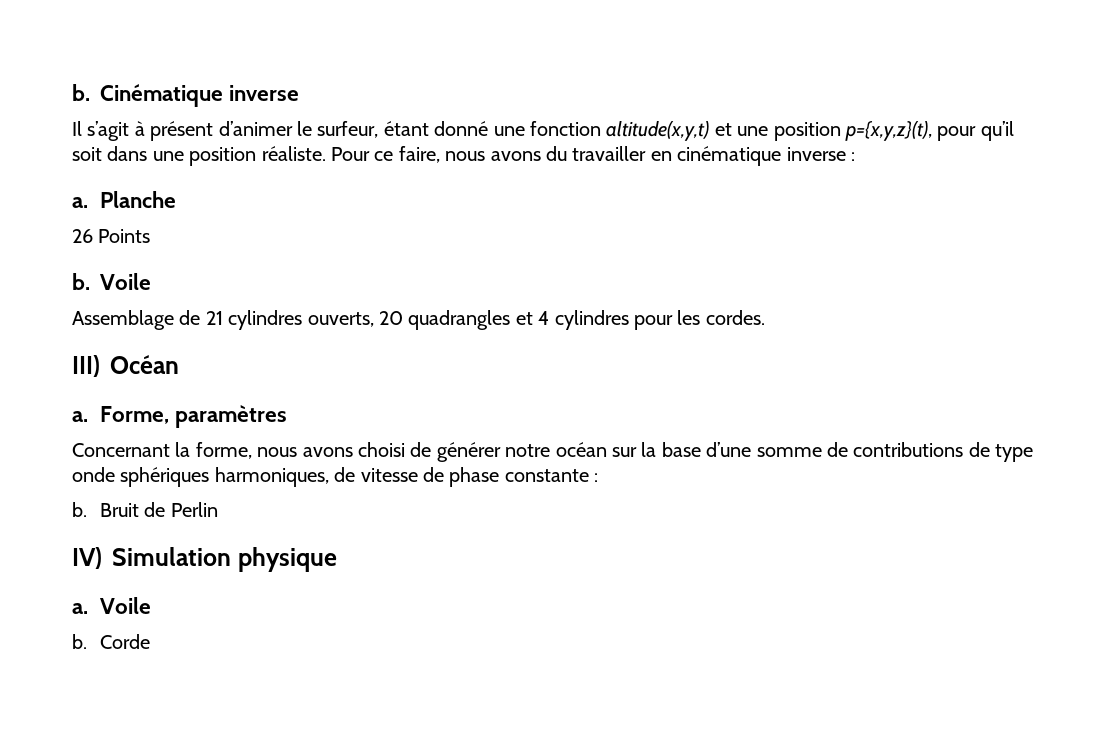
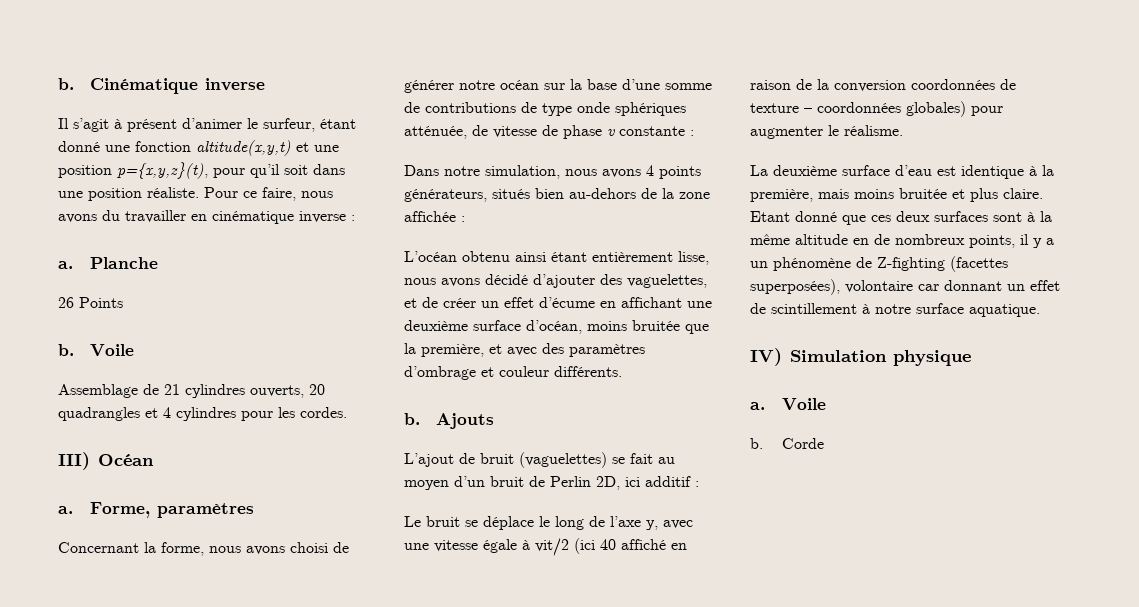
- Concernant la forme, nous avons choisi de générer notre océan sur la base d’une somme de contributions de type onde sphériques harmoniques, de vitesse de phase constante :
+ Concernant la forme, nous avons choisi de générer notre océan sur la base d’une somme de contributions de type onde sphériques atténuée, de vitesse de phase v constante :
- b. Bruit de Perlin
+ Dans notre simulation, nous avons 4 points générateurs, situés bien au-dehors de la zone affichée :
+ L’océan obtenu ainsi étant entièrement lisse, nous avons décidé d’ajouter des vaguelettes, et de créer un effet d’écume en affichant une deuxième surface d’océan, moins bruitée que la première, et avec des paramètres d’ombrage et couleur différents.
+ b. Ajouts
+ L’ajout de bruit (vaguelettes) se fait au moyen d’un bruit de Perlin 2D, ici additif :
+ Le bruit se déplace le long de l’axe y, avec une vitesse égale à vit/2 (ici 40 affiché en raison de la conversion coordonnées de texture – coordonnées globales) pour augmenter le réalisme.
+ La deuxième surface d’eau est identique à la première, mais moins bruitée et plus claire. Etant donné que ces deux surfaces sont à la même altitude en de nombreux points, il y a un phénomène de Z-fighting (facettes superposées), volontaire car donnant un effet de scintillement à notre surface aquatique.

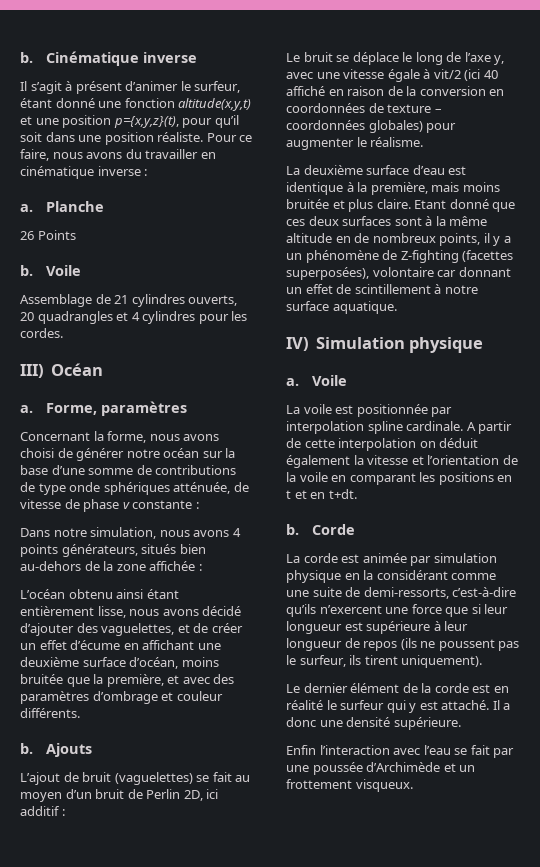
- Le bruit se déplace le long de l’axe y, avec une vitesse égale à vit/2 (ici 40 affiché en raison de la conversion coordonnées de texture – coordonnées globales) pour augmenter le réalisme.
+ Le bruit se déplace le long de l’axe y, avec une vitesse égale à vit/2 (ici 40 affiché en raison de la conversion en coordonnées de texture – coordonnées globales) pour augmenter le réalisme.
+ La voile est positionnée par interpolation spline cardinale. A partir de cette interpolation on déduit également la vitesse et l’orientation de la voile en comparant les positions en t et en t+dt.
  b. Corde
+ La corde est animée par simulation physique en la considérant comme une suite de demi-ressorts, c’est-à-dire qu’ils n’exercent une force que si leur longueur est supérieure à leur longueur de repos (ils ne poussent pas le surfeur, ils tirent uniquement).
+ Le dernier élément de la corde est en réalité le surfeur qui y est attaché. Il a donc une densité supérieure.
+ Enfin l’interaction avec l’eau se fait par une poussée d’Archimède et un frottement visqueux.

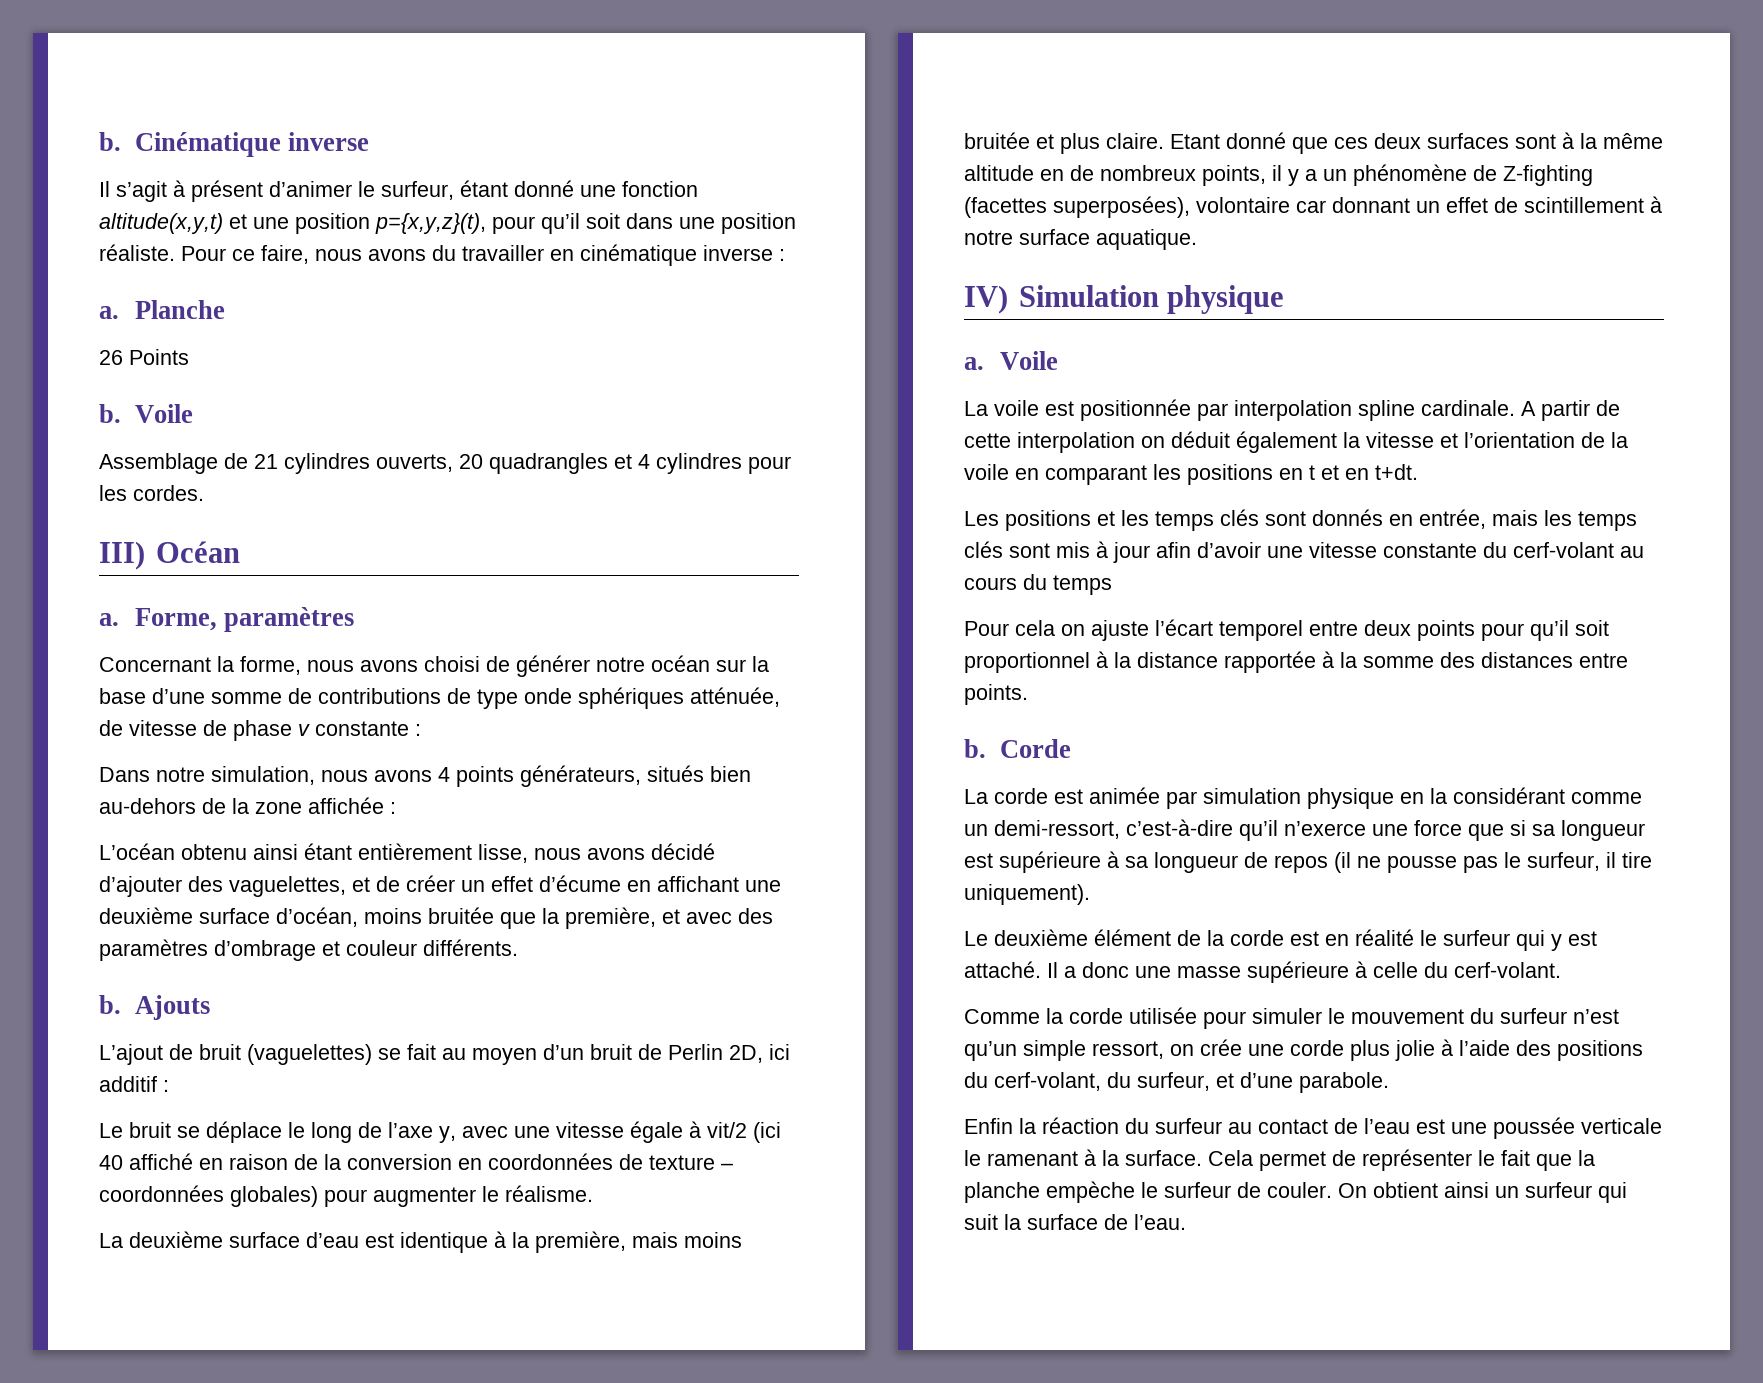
+ Les positions et les temps clés sont donnés en entrée, mais les temps clés sont mis à jour afin d’avoir une vitesse constante du cerf-volant au cours du temps
+ Pour cela on ajuste l’écart temporel entre deux points pour qu’il soit proportionnel à la distance rapportée à la somme des distances entre points.
- La corde est animée par simulation physique en la considérant comme une suite de demi-ressorts, c’est-à-dire qu’ils n’exercent une force que si leur longueur est supérieure à leur longueur de repos (ils ne poussent pas le surfeur, ils tirent uniquement).
+ La corde est animée par simulation physique en la considérant comme un demi-ressort, c’est-à-dire qu’il n’exerce une force que si sa longueur est supérieure à sa longueur de repos (il ne pousse pas le surfeur, il tire uniquement).
- Le dernier élément de la corde est en réalité le surfeur qui y est attaché.
+ Le deuxième élément de la corde est en réalité le surfeur qui y est attaché.
- Il a donc une densité supérieure.
- Enfin l’interaction avec l’eau se fait par une poussée d’Archimède et un frottement visqueux.
+ Il a donc une masse supérieure à celle du cerf-volant.
+ Comme la corde utilisée pour simuler le mouvement du surfeur n’est qu’un simple ressort, on crée une corde plus jolie à l’aide des positions du cerf-volant, du surfeur, et d’une parabole.
+ Enfin la réaction du surfeur au contact de l’eau est une poussée verticale le ramenant à la surface. Cela permet de représenter le fait que la planche empèche le surfeur de couler. On obtient ainsi un surfeur qui suit la surface de l’eau.

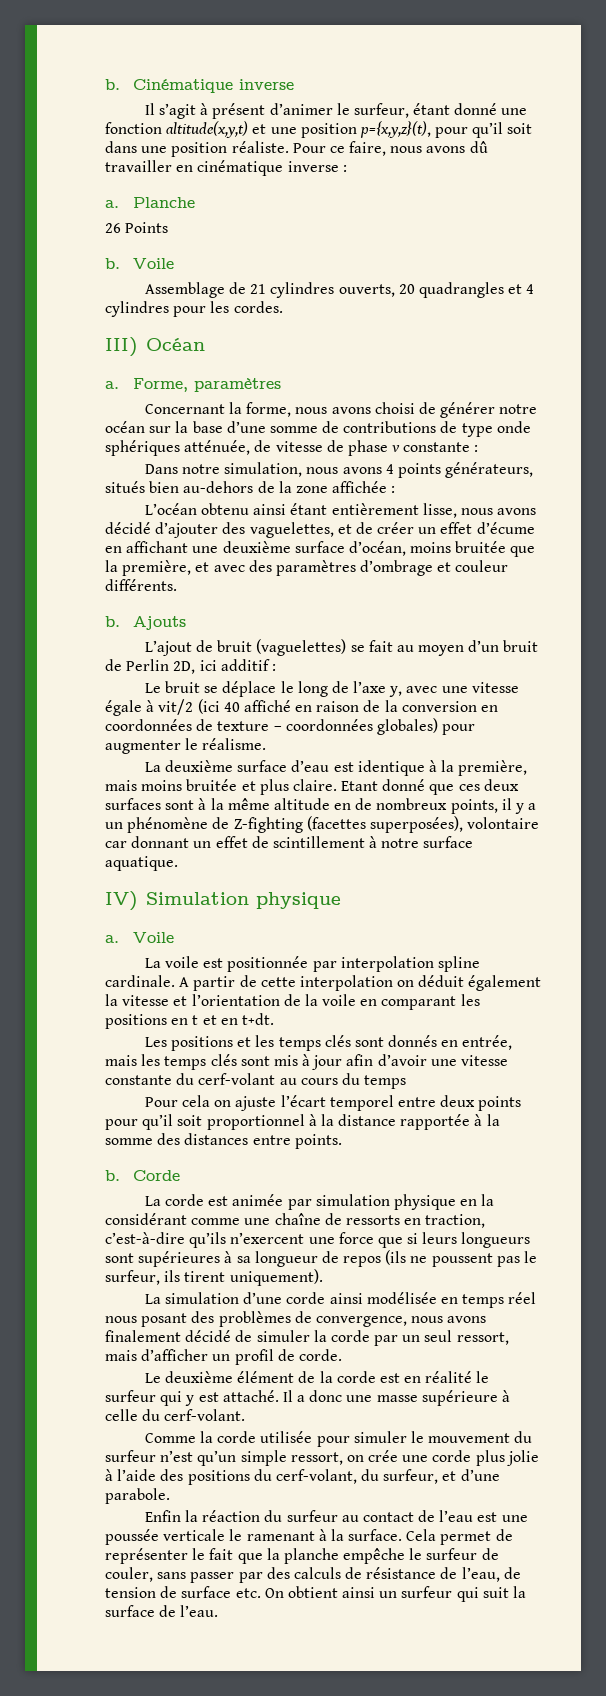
- Pour ce faire, nous avons du travailler en cinématique inverse :
+ Pour ce faire, nous avons dû travailler en cinématique inverse :
- La corde est animée par simulation physique en la considérant comme un demi-ressort, c’est-à-dire qu’il n’exerce une force que si sa longueur est supérieure à sa longueur de repos (il ne pousse pas le surfeur, il tire uniquement).
+ La corde est animée par simulation physique en la considérant comme une chaîne de ressorts en traction, c’est-à-dire qu’ils n’exercent une force que si leurs longueurs sont supérieures à sa longueur de repos (ils ne poussent pas le surfeur, ils tirent uniquement).
+ La simulation d’une corde ainsi modélisée en temps réel nous posant des problèmes de convergence, nous avons finalement décidé de simuler la corde par un seul ressort, mais d’afficher un profil de corde.
- Cela permet de représenter le fait que la planche empèche le surfeur de couler. On obtient ainsi un surfeur qui suit la surface de l’eau.
+ Cela permet de représenter le fait que la planche empêche le surfeur de couler, sans passer par des calculs de résistance de l’eau, de tension de surface etc. On obtient ainsi un surfeur qui suit la surface de l’eau.

